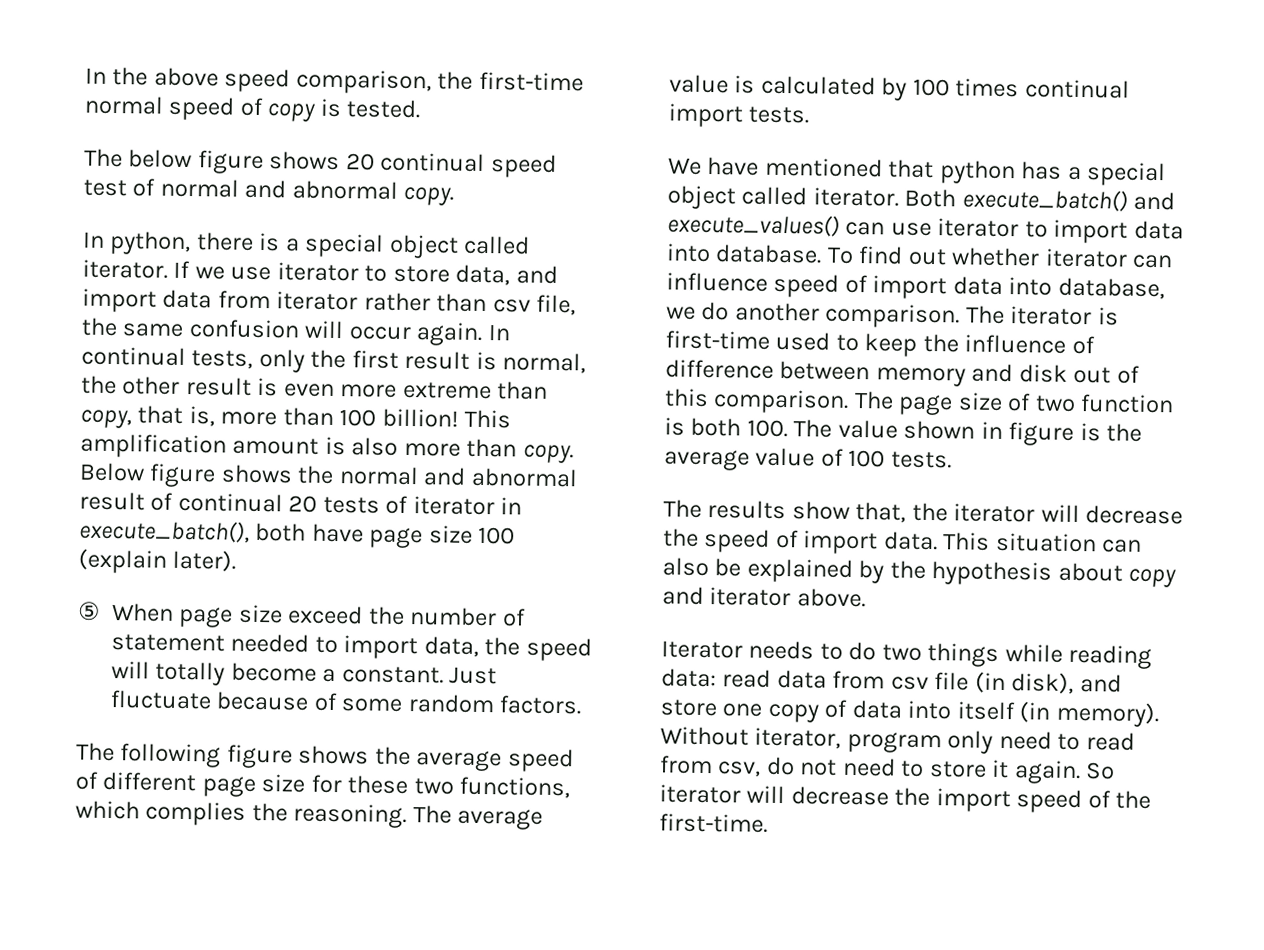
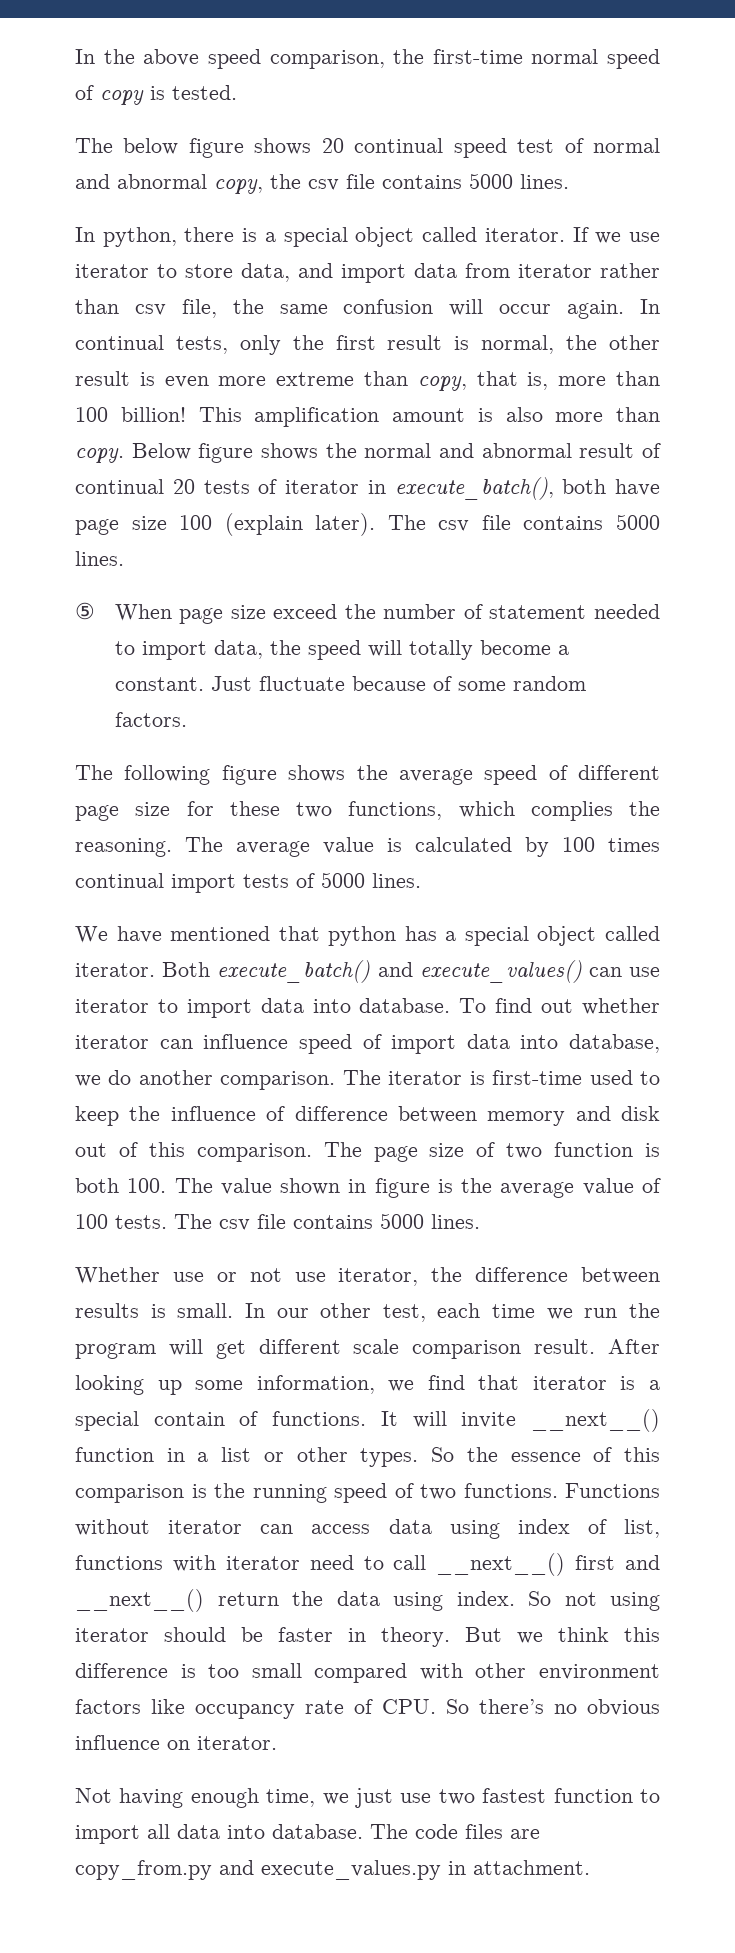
- The below figure shows 20 continual speed test of normal and abnormal copy.
+ The below figure shows 20 continual speed test of normal and abnormal copy, the csv file contains 5000 lines.
- Below figure shows the normal and abnormal result of continual 20 tests of iterator in execute_batch(), both have page size 100 (explain later).
+ Below figure shows the normal and abnormal result of continual 20 tests of iterator in execute_batch(), both have page size 100 (explain later). The csv file contains 5000 lines.
- The average value is calculated by 100 times continual import tests.
+ The average value is calculated by 100 times continual import tests of 5000 lines.
- The page size of two function is both 100. The value shown in figure is the average value of 100 tests.
- The results show that, the iterator will decrease the speed of import data. This situation can also be explained by the hypothesis about copy and iterator above.
- Iterator needs to do two things while reading data: read data from csv file (in disk), and store one copy of data into itself (in memory). Without iterator, program only need to read from csv, do not need to store it again. So iterator will decrease the import speed of the first-time.
+ The page size of two function is both 100. The value shown in figure is the average value of 100 tests. The csv file contains 5000 lines.
+ Whether use or not use iterator, the difference between results is small. In our other test, each time we run the program will get different scale comparison result. After looking up some information, we find that iterator is a special contain of functions. It will invite __next__() function in a list or other types. So the essence of this comparison is the running speed of two functions. Functions without iterator can access data using index of list, functions with iterator need to call __next__() first and __next__() return the data using index. So not using iterator should be faster in theory. But we think this difference is too small compared with other environment factors like occupancy rate of CPU. So there’s no obvious influence on iterator.
+ Not having enough time, we just use two fastest function to import all data into database. The code files are copy_from.py and execute_values.py in attachment.

